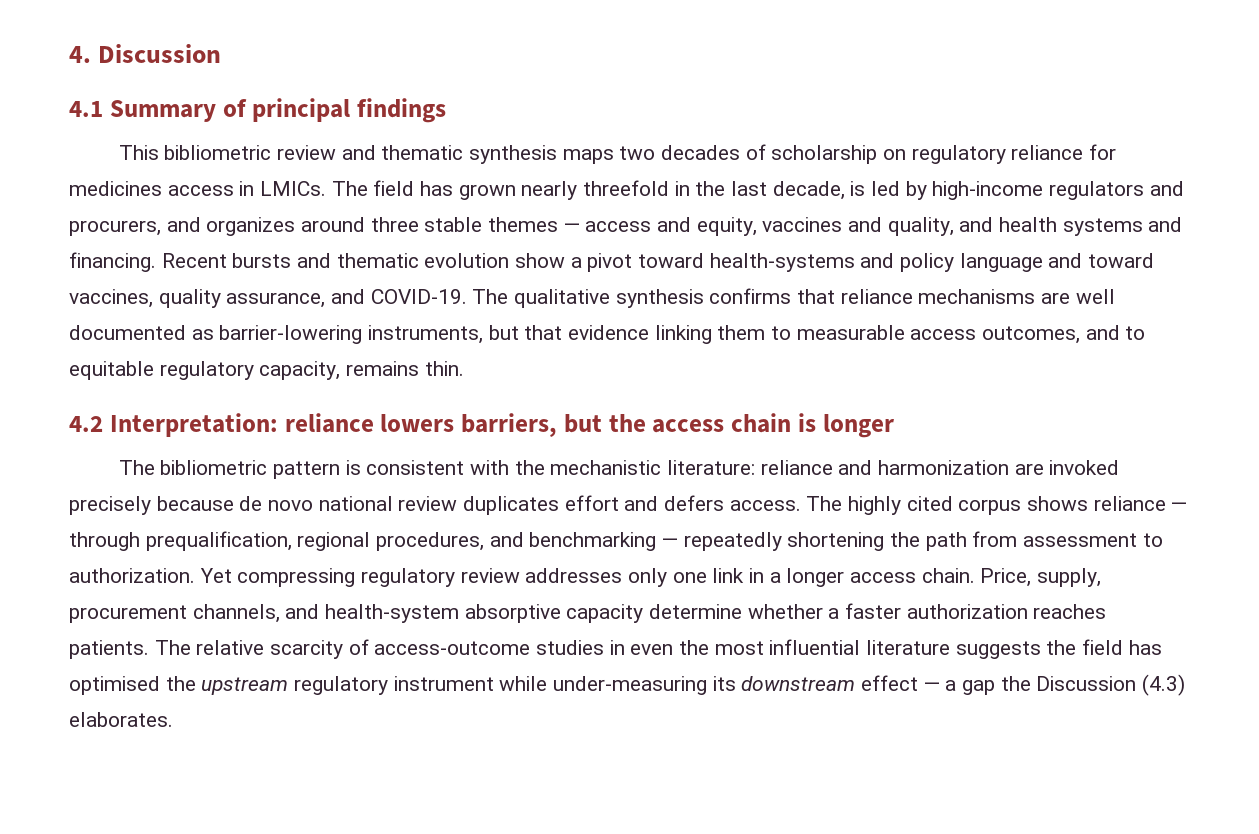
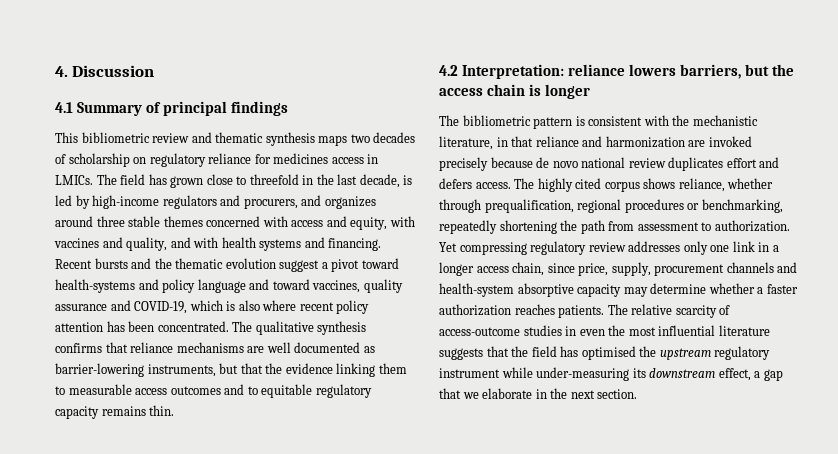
- The field has grown nearly threefold in the last decade, is led by high-income regulators and procurers, and organizes around three stable themes — access and equity, vaccines and quality, and health systems and financing.
+ The field has grown close to threefold in the last decade, is led by high-income regulators and procurers, and organizes around three stable themes concerned with access and equity, with vaccines and quality, and with health systems and financing.
- Recent bursts and thematic evolution show a pivot toward health-systems and policy language and toward vaccines, quality assurance, and COVID-19.
+ Recent bursts and the thematic evolution suggest a pivot toward health-systems and policy language and toward vaccines, quality assurance and COVID-19, which is also where recent policy attention has been concentrated.
- The qualitative synthesis confirms that reliance mechanisms are well documented as barrier-lowering instruments, but that evidence linking them to measurable access outcomes, and to equitable regulatory capacity, remains thin.
+ The qualitative synthesis confirms that reliance mechanisms are well documented as barrier-lowering instruments, but that the evidence linking them to measurable access outcomes and to equitable regulatory capacity remains thin.
- The bibliometric pattern is consistent with the mechanistic literature: reliance and harmonization are invoked precisely because de novo national review duplicates effort and defers access.
+ The bibliometric pattern is consistent with the mechanistic literature, in that reliance and harmonization are invoked precisely because de novo national review duplicates effort and defers access.
- The highly cited corpus shows reliance — through prequalification, regional procedures, and benchmarking — repeatedly shortening the path from assessment to authorization.
+ The highly cited corpus shows reliance, whether through prequalification, regional procedures or benchmarking, repeatedly shortening the path from assessment to authorization.
- Yet compressing regulatory review addresses only one link in a longer access chain. Price, supply, procurement channels, and health-system absorptive capacity determine whether a faster authorization reaches patients.
+ Yet compressing regulatory review addresses only one link in a longer access chain, since price, supply, procurement channels and health-system absorptive capacity may determine whether a faster authorization reaches patients.
- The relative scarcity of access-outcome studies in even the most influential literature suggests the field has optimised the upstream regulatory instrument while under-measuring its downstream effect — a gap the Discussion (4.3) elaborates.
+ The relative scarcity of access-outcome studies in even the most influential literature suggests that the field has optimised the upstream regulatory instrument while under-measuring its downstream effect, a gap that we elaborate in the next section.

